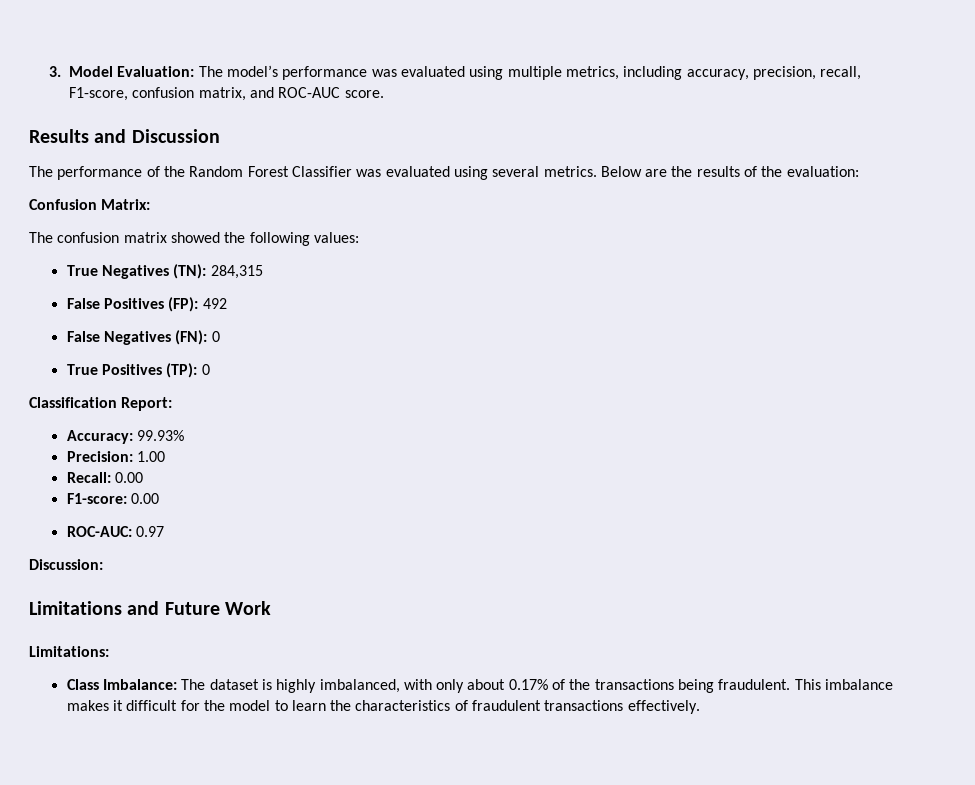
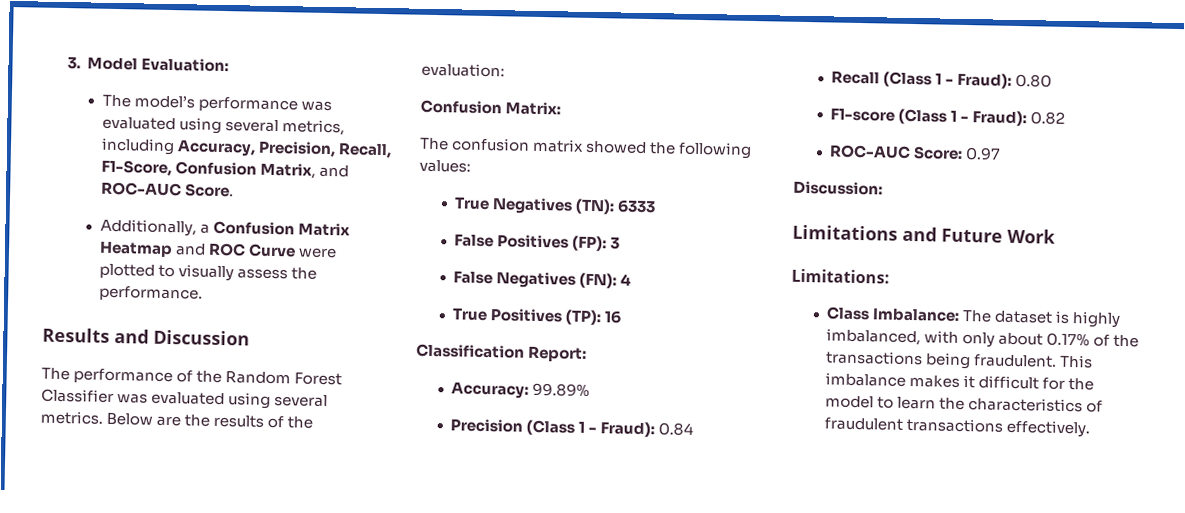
- 3. Model Evaluation: The model’s performance was evaluated using multiple metrics, including accuracy, precision, recall, F1-score, confusion matrix, and ROC-AUC score.
+ 3. Model Evaluation:
+ The model’s performance was evaluated using several metrics, including Accuracy, Precision, Recall, F1-Score, Confusion Matrix, and ROC-AUC Score.
+ Additionally, a Confusion Matrix Heatmap and ROC Curve were plotted to visually assess the performance.
- True Negatives (TN): 284,315
+ True Negatives (TN): 6333
- False Positives (FP): 492
+ False Positives (FP): 3
- False Negatives (FN): 0
+ False Negatives (FN): 4
- True Positives (TP): 0
+ True Positives (TP): 16
- Accuracy: 99.93%
- Precision: 1.00
- Recall: 0.00
- F1-score: 0.00
- ROC-AUC: 0.97
+ Accuracy: 99.89%
+ Precision (Class 1 - Fraud): 0.84
+ Recall (Class 1 - Fraud): 0.80
+ F1-score (Class 1 - Fraud): 0.82
+ ROC-AUC Score: 0.97

